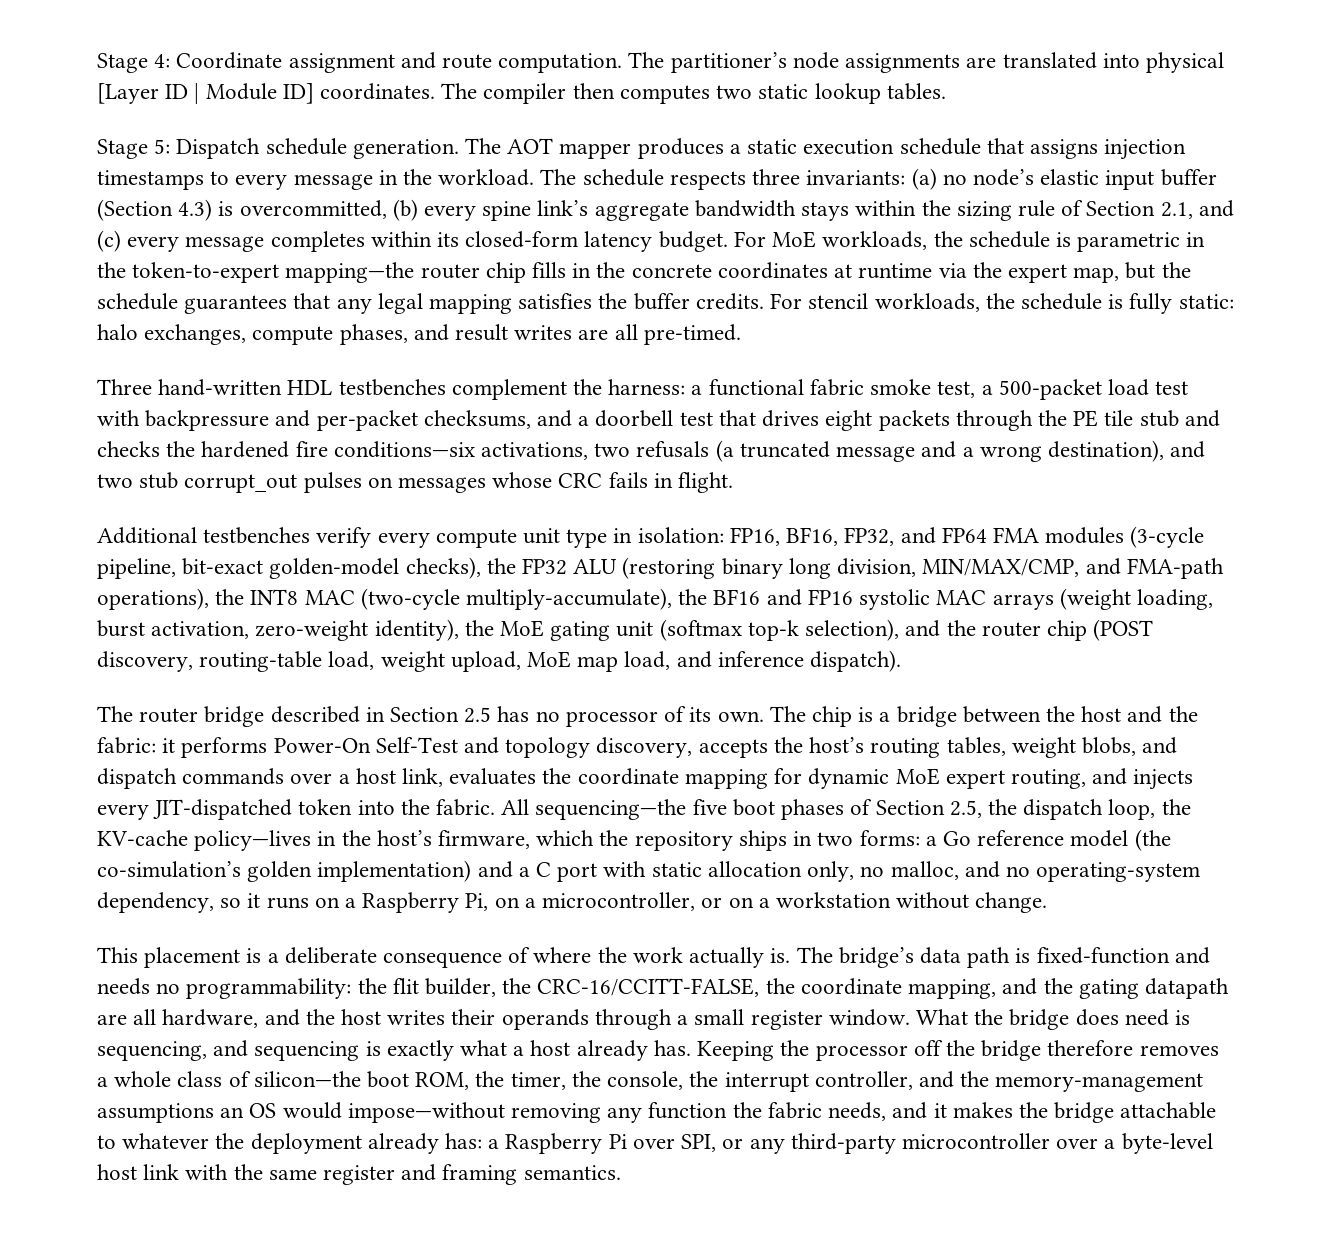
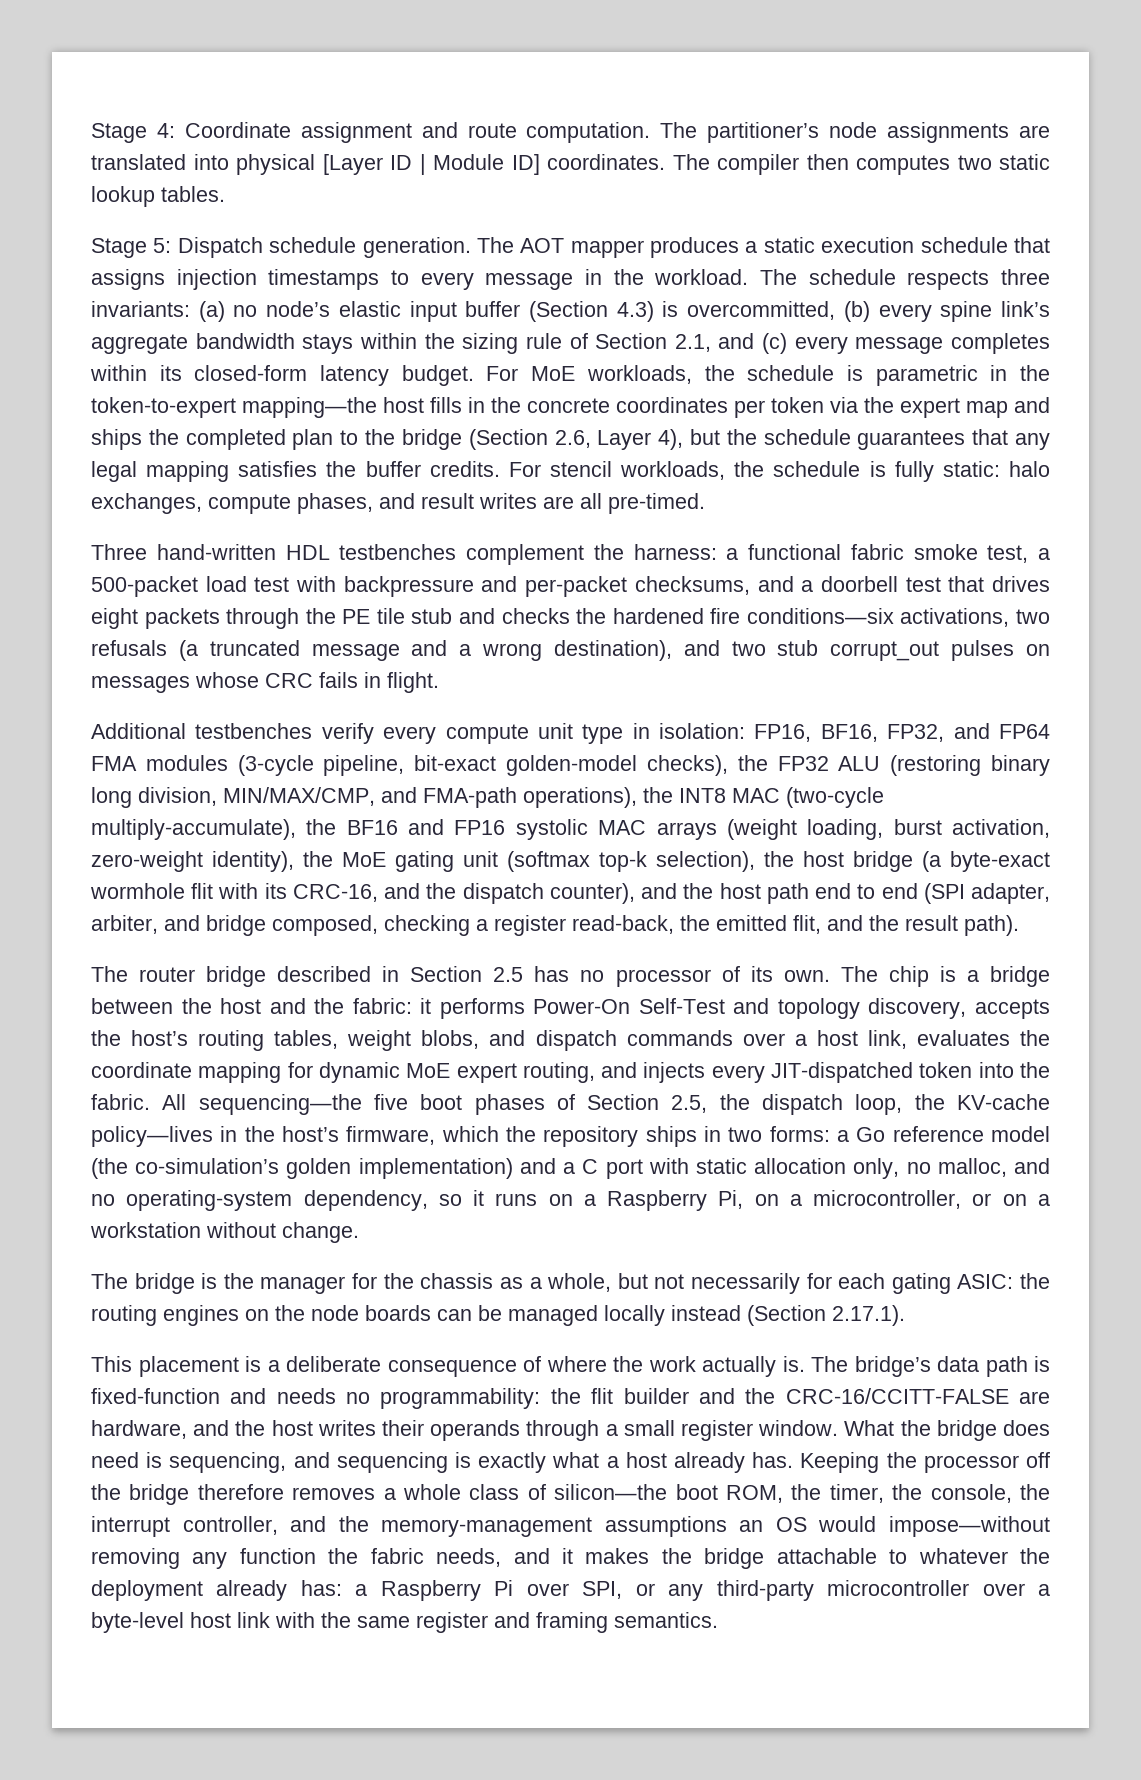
- For MoE workloads, the schedule is parametric in the token-to-expert mapping—the router chip fills in the concrete coordinates at runtime via the expert map, but the schedule guarantees that any legal mapping satisfies the buffer credits.
+ For MoE workloads, the schedule is parametric in the token-to-expert mapping—the host fills in the concrete coordinates per token via the expert map and ships the completed plan to the bridge (Section 2.6, Layer 4), but the schedule guarantees that any legal mapping satisfies the buffer credits.
- Additional testbenches verify every compute unit type in isolation: FP16, BF16, FP32, and FP64 FMA modules (3-cycle pipeline, bit-exact golden-model checks), the FP32 ALU (restoring binary long division, MIN/MAX/CMP, and FMA-path operations), the INT8 MAC (two-cycle multiply-accumulate), the BF16 and FP16 systolic MAC arrays (weight loading, burst activation, zero-weight identity), the MoE gating unit (softmax top-k selection), and the router chip (POST discovery, routing-table load, weight upload, MoE map load, and inference dispatch).
+ Additional testbenches verify every compute unit type in isolation: FP16, BF16, FP32, and FP64 FMA modules (3-cycle pipeline, bit-exact golden-model checks), the FP32 ALU (restoring binary long division, MIN/MAX/CMP, and FMA-path operations), the INT8 MAC (two-cycle multiply-accumulate), the BF16 and FP16 systolic MAC arrays (weight loading, burst activation, zero-weight identity), the MoE gating unit (softmax top-k selection), the host bridge (a byte-exact wormhole flit with its CRC-16, and the dispatch counter), and the host path end to end (SPI adapter, arbiter, and bridge composed, checking a register read-back, the emitted flit, and the result path).
+ The bridge is the manager for the chassis as a whole, but not necessarily for each gating ASIC: the routing engines on the node boards can be managed locally instead (Section 2.17.1).
- The bridge’s data path is fixed-function and needs no programmability: the flit builder, the CRC-16/CCITT-FALSE, the coordinate mapping, and the gating datapath are all hardware, and the host writes their operands through a small register window.
+ The bridge’s data path is fixed-function and needs no programmability: the flit builder and the CRC-16/CCITT-FALSE are hardware, and the host writes their operands through a small register window.

